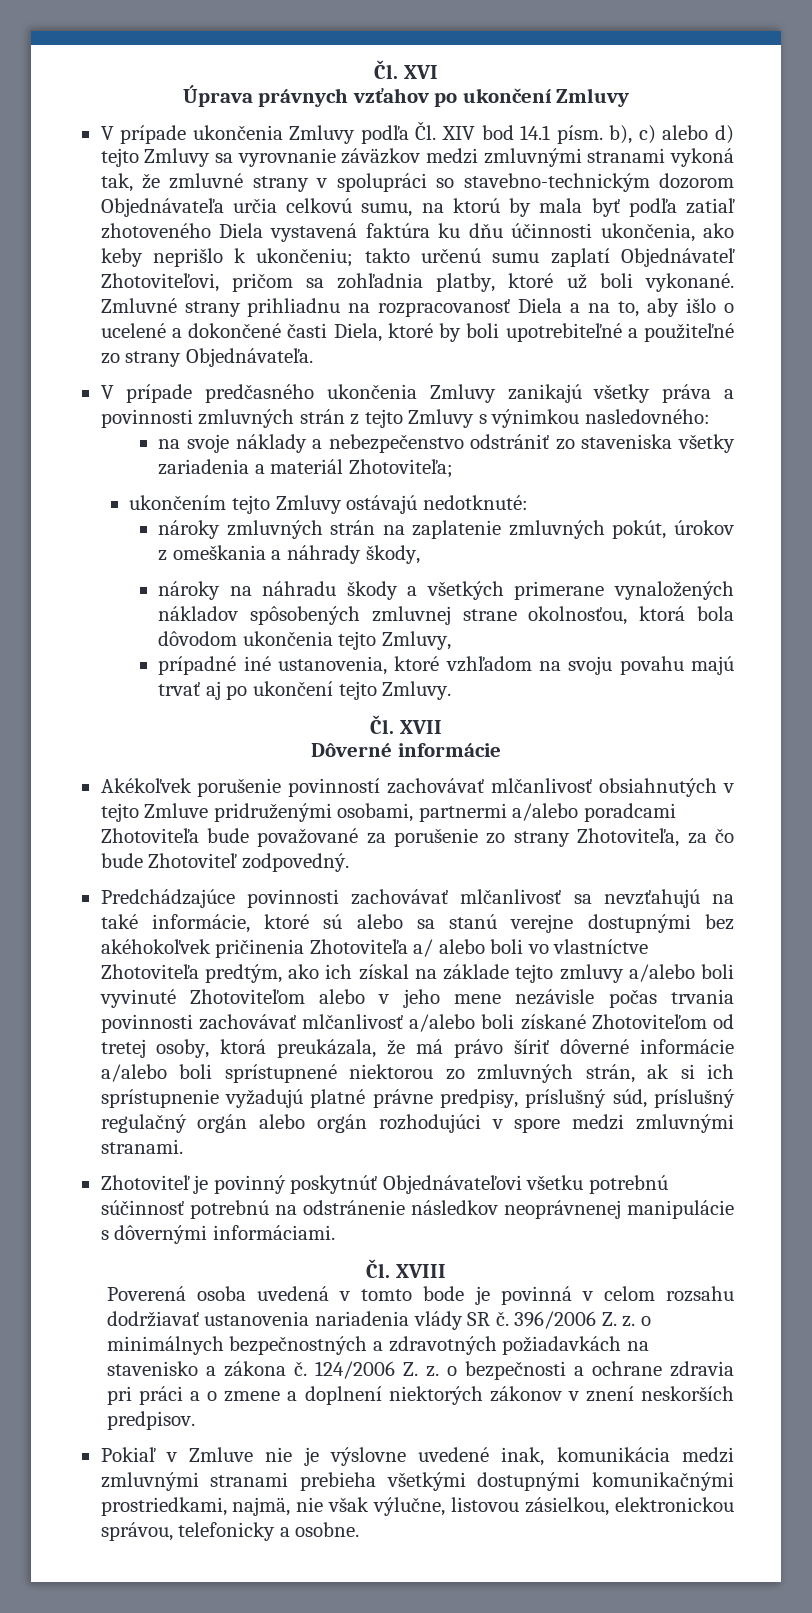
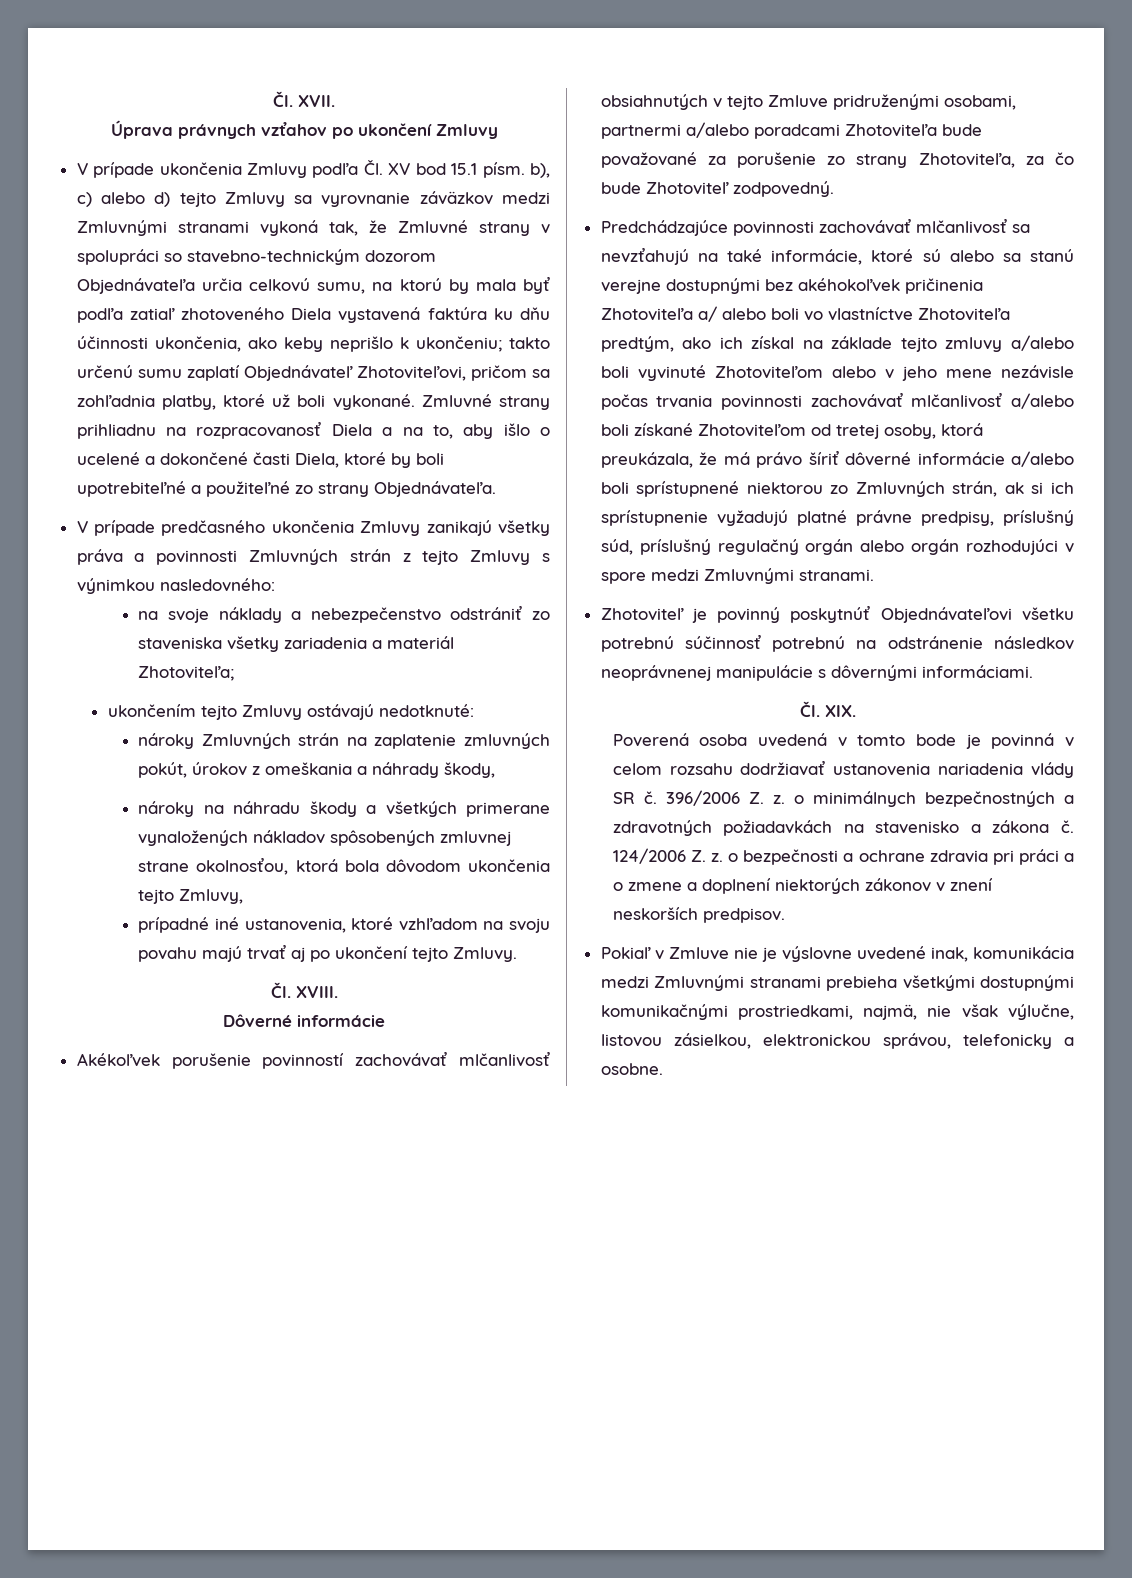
- Čl. XVI
+ Čl. XVII.
- V prípade ukončenia Zmluvy podľa Čl. XIV bod 14.1 písm. b), c) alebo d) tejto Zmluvy sa vyrovnanie záväzkov medzi zmluvnými stranami vykoná tak, že zmluvné strany v spolupráci so stavebno-technickým dozorom Objednávateľa určia celkovú sumu, na ktorú by mala byť podľa zatiaľ zhotoveného Diela vystavená faktúra ku dňu účinnosti ukončenia, ako keby neprišlo k ukončeniu;
+ V prípade ukončenia Zmluvy podľa Čl. XV bod 15.1 písm. b), c) alebo d) tejto Zmluvy sa vyrovnanie záväzkov medzi Zmluvnými stranami vykoná tak, že Zmluvné strany v spolupráci so stavebno-technickým dozorom Objednávateľa určia celkovú sumu, na ktorú by mala byť podľa zatiaľ zhotoveného Diela vystavená faktúra ku dňu účinnosti ukončenia, ako keby neprišlo k ukončeniu;
- V prípade predčasného ukončenia Zmluvy zanikajú všetky práva a povinnosti zmluvných strán z tejto Zmluvy s výnimkou nasledovného:
+ V prípade predčasného ukončenia Zmluvy zanikajú všetky práva a povinnosti Zmluvných strán z tejto Zmluvy s výnimkou nasledovného:
- nároky zmluvných strán na zaplatenie zmluvných pokút, úrokov z omeškania a náhrady škody,
+ nároky Zmluvných strán na zaplatenie zmluvných pokút, úrokov z omeškania a náhrady škody,
- Čl. XVII
+ Čl. XVIII.
- Predchádzajúce povinnosti zachovávať mlčanlivosť sa nevzťahujú na také informácie, ktoré sú alebo sa stanú verejne dostupnými bez akéhokoľvek pričinenia Zhotoviteľa a/ alebo boli vo vlastníctve Zhotoviteľa predtým, ako ich získal na základe tejto zmluvy a/alebo boli vyvinuté Zhotoviteľom alebo v jeho mene nezávisle počas trvania povinnosti zachovávať mlčanlivosť a/alebo boli získané Zhotoviteľom od tretej osoby, ktorá preukázala, že má právo šíriť dôverné informácie a/alebo boli sprístupnené niektorou zo zmluvných strán, ak si ich sprístupnenie vyžadujú platné právne predpisy, príslušný súd, príslušný regulačný orgán alebo orgán rozhodujúci v spore medzi zmluvnými stranami.
+ Predchádzajúce povinnosti zachovávať mlčanlivosť sa nevzťahujú na také informácie, ktoré sú alebo sa stanú verejne dostupnými bez akéhokoľvek pričinenia Zhotoviteľa a/ alebo boli vo vlastníctve Zhotoviteľa predtým, ako ich získal na základe tejto zmluvy a/alebo boli vyvinuté Zhotoviteľom alebo v jeho mene nezávisle počas trvania povinnosti zachovávať mlčanlivosť a/alebo boli získané Zhotoviteľom od tretej osoby, ktorá preukázala, že má právo šíriť dôverné informácie a/alebo boli sprístupnené niektorou zo Zmluvných strán, ak si ich sprístupnenie vyžadujú platné právne predpisy, príslušný súd, príslušný regulačný orgán alebo orgán rozhodujúci v spore medzi Zmluvnými stranami.
- Čl. XVIII
+ Čl. XIX.
- Pokiaľ v Zmluve nie je výslovne uvedené inak, komunikácia medzi zmluvnými stranami prebieha všetkými dostupnými komunikačnými prostriedkami, najmä, nie však výlučne, listovou zásielkou, elektronickou správou, telefonicky a osobne.
+ Pokiaľ v Zmluve nie je výslovne uvedené inak, komunikácia medzi Zmluvnými stranami prebieha všetkými dostupnými komunikačnými prostriedkami, najmä, nie však výlučne, listovou zásielkou, elektronickou správou, telefonicky a osobne.

